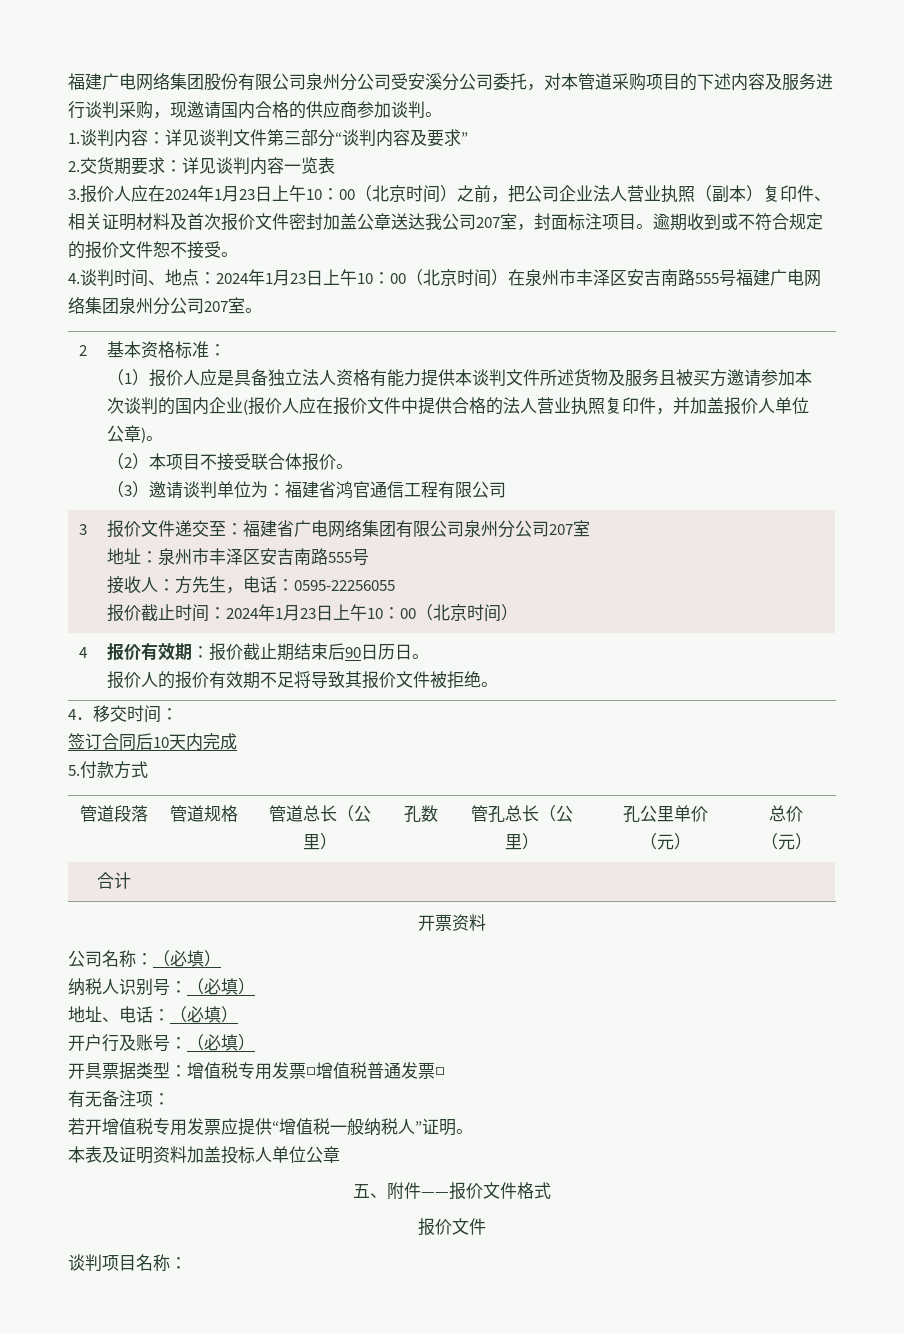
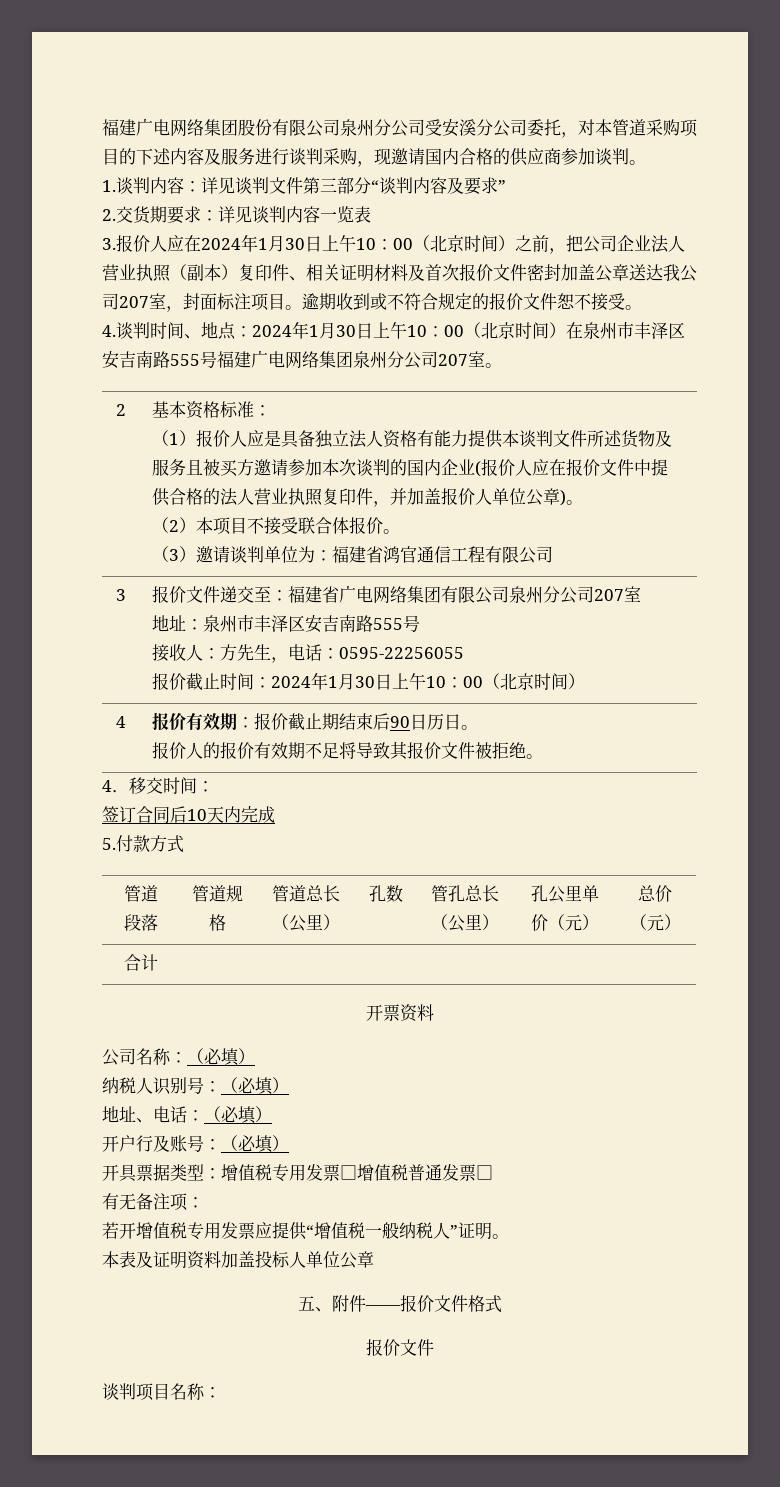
- 3.报价人应在2024年1月23日上午10：00（北京时间）之前，把公司企业法人营业执照（副本）复印件、相关证明材料及首次报价文件密封加盖公章送达我公司207室，封面标注项目。
+ 3.报价人应在2024年1月30日上午10：00（北京时间）之前，把公司企业法人营业执照（副本）复印件、相关证明材料及首次报价文件密封加盖公章送达我公司207室，封面标注项目。
- 4.谈判时间、地点：2024年1月23日上午10：00（北京时间）在泉州市丰泽区安吉南路555号福建广电网络集团泉州分公司207室。
+ 4.谈判时间、地点：2024年1月30日上午10：00（北京时间）在泉州市丰泽区安吉南路555号福建广电网络集团泉州分公司207室。
- 报价截止时间：2024年1月23日上午10：00（北京时间）
+ 报价截止时间：2024年1月30日上午10：00（北京时间）

